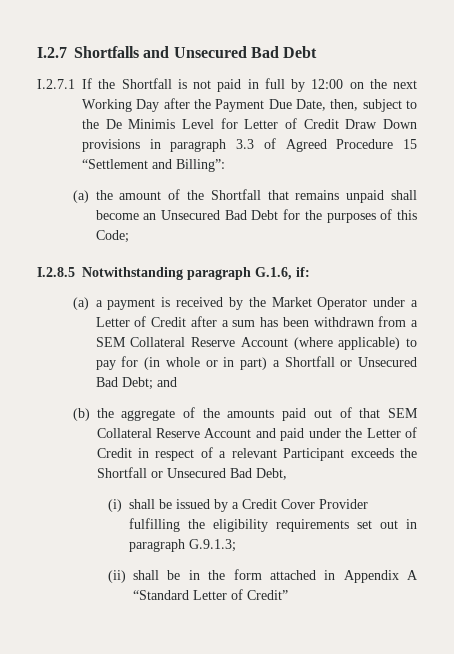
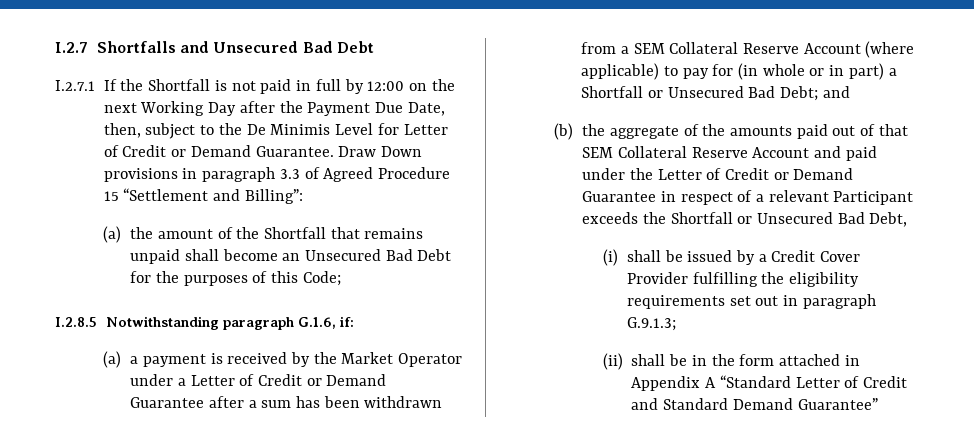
- I.2.7.1 If the Shortfall is not paid in full by 12:00 on the next Working Day after the Payment Due Date, then, subject to the De Minimis Level for Letter of Credit Draw Down provisions in paragraph 3.3 of Agreed Procedure 15 “Settlement and Billing”:
+ I.2.7.1 If the Shortfall is not paid in full by 12:00 on the next Working Day after the Payment Due Date, then, subject to the De Minimis Level for Letter of Credit or Demand Guarantee. Draw Down provisions in paragraph 3.3 of Agreed Procedure 15 “Settlement and Billing”:
- (a) a payment is received by the Market Operator under a Letter of Credit after a sum has been withdrawn from a SEM Collateral Reserve Account (where applicable) to pay for (in whole or in part) a Shortfall or Unsecured Bad Debt; and
+ (a) a payment is received by the Market Operator under a Letter of Credit or Demand Guarantee after a sum has been withdrawn from a SEM Collateral Reserve Account (where applicable) to pay for (in whole or in part) a Shortfall or Unsecured Bad Debt; and
- (b) the aggregate of the amounts paid out of that SEM Collateral Reserve Account and paid under the Letter of Credit in respect of a relevant Participant exceeds the Shortfall or Unsecured Bad Debt,
+ (b) the aggregate of the amounts paid out of that SEM Collateral Reserve Account and paid under the Letter of Credit or Demand Guarantee in respect of a relevant Participant exceeds the Shortfall or Unsecured Bad Debt,
- (ii) shall be in the form attached in Appendix A “Standard Letter of Credit”
+ (ii) shall be in the form attached in Appendix A “Standard Letter of Credit and Standard Demand Guarantee”

